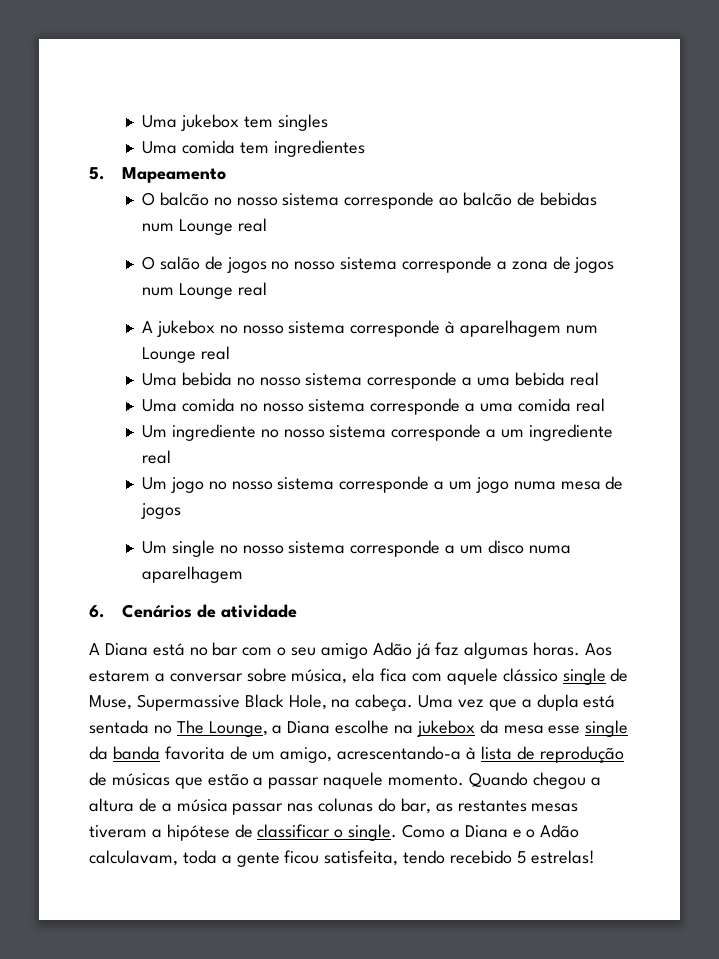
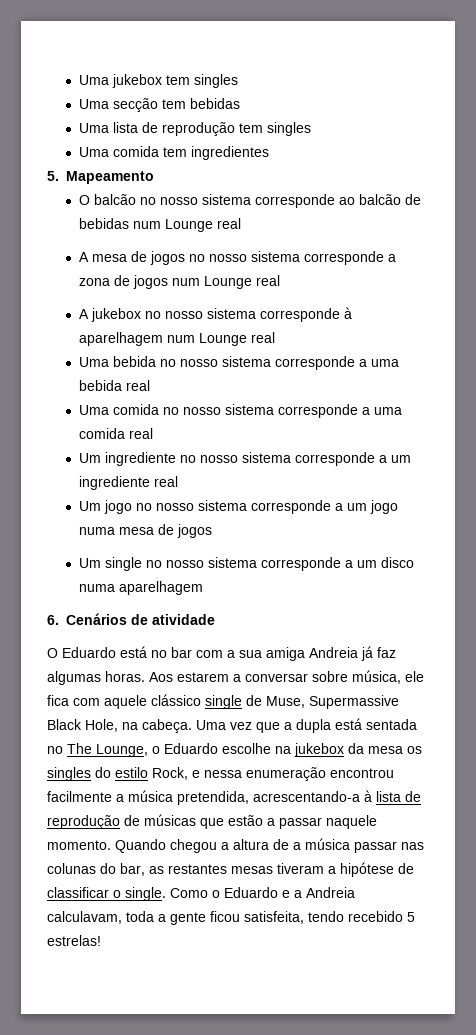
+ Uma secção tem bebidas
+ Uma lista de reprodução tem singles
- O salão de jogos no nosso sistema corresponde a zona de jogos num Lounge real
+ A mesa de jogos no nosso sistema corresponde a zona de jogos num Lounge real
- A Diana está no bar com o seu amigo Adão já faz algumas horas.
+ O Eduardo está no bar com a sua amiga Andreia já faz algumas horas.
- Aos estarem a conversar sobre música, ela fica com aquele clássico single de Muse, Supermassive Black Hole, na cabeça.
+ Aos estarem a conversar sobre música, ele fica com aquele clássico single de Muse, Supermassive Black Hole, na cabeça.
- Uma vez que a dupla está sentada no The Lounge, a Diana escolhe na jukebox da mesa esse single da banda favorita de um amigo, acrescentando-a à lista de reprodução de músicas que estão a passar naquele momento.
+ Uma vez que a dupla está sentada no The Lounge, o Eduardo escolhe na jukebox da mesa os singles do estilo Rock, e nessa enumeração encontrou facilmente a música pretendida, acrescentando-a à lista de reprodução de músicas que estão a passar naquele momento.
- Como a Diana e o Adão calculavam, toda a gente ficou satisfeita, tendo recebido 5 estrelas!
+ Como o Eduardo e a Andreia calculavam, toda a gente ficou satisfeita, tendo recebido 5 estrelas!

